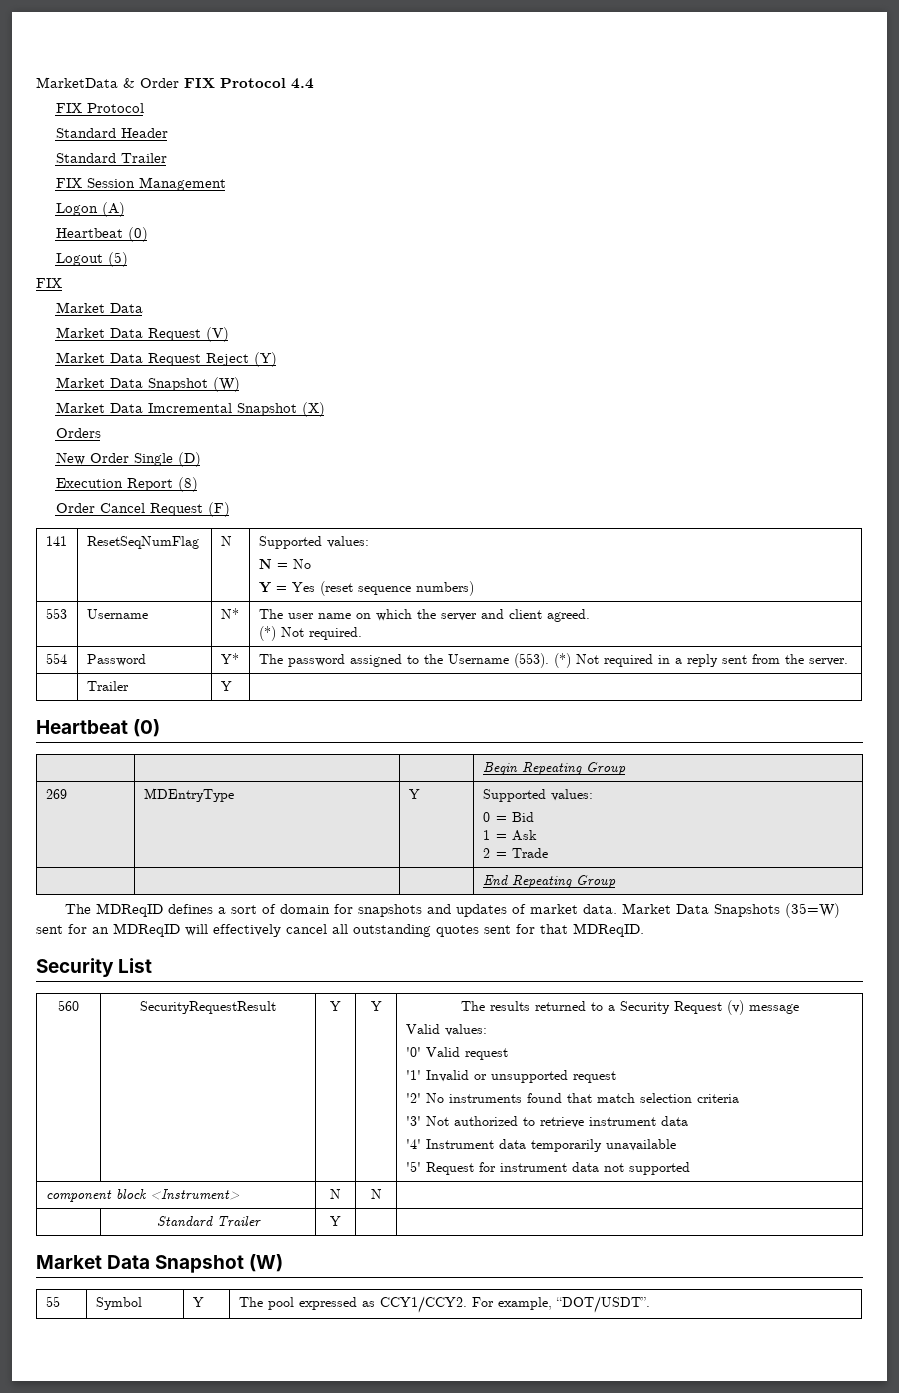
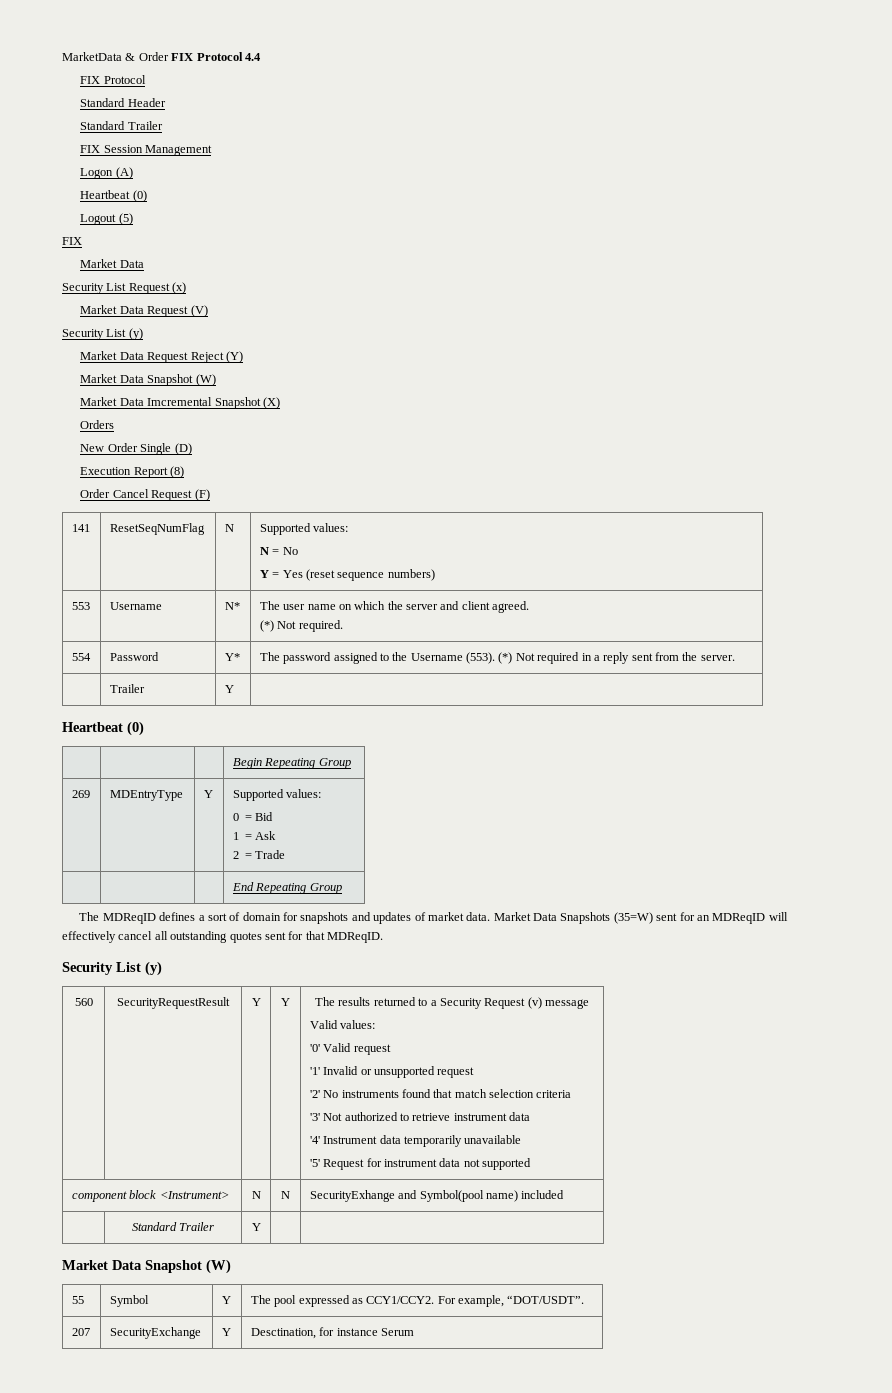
+ Security List Request (x)
  Market Data Request (V)
+ Security List (y)
  Market Data Snapshots (35=W) sent for an MDReqID will effectively cancel all outstanding quotes sent for that MDReqID.
- Security List
+ Security List (y)
- component block <Instrument> | N | N |
+ component block <Instrument> | N | N | SecurityExhange and Symbol(pool name) included
+ 207 | SecurityExchange | Y | Desctination, for instance Serum

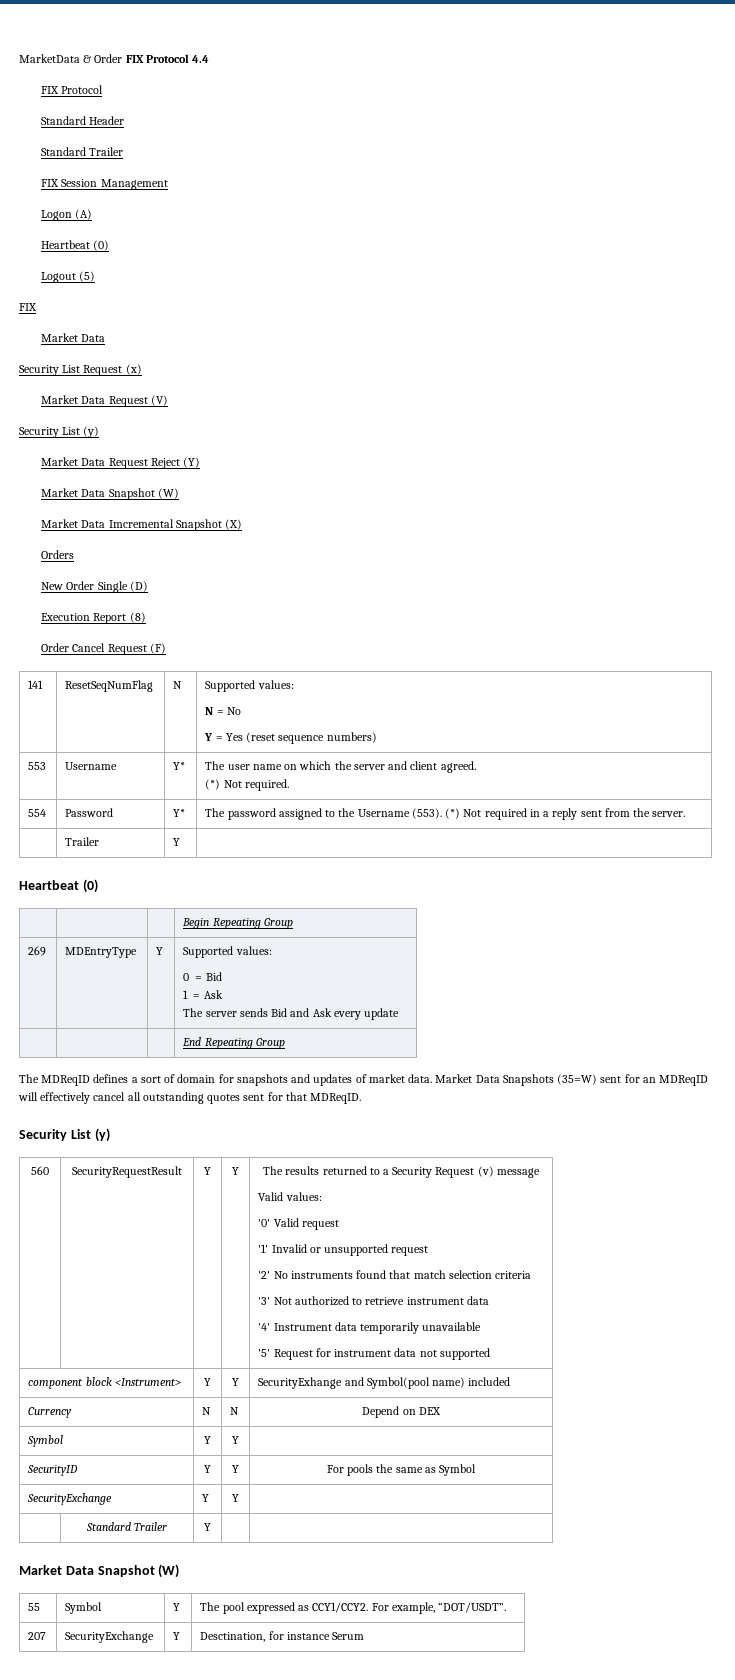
- 553 | Username | N* | The user name on which the server and client agreed.
+ 553 | Username | Y* | The user name on which the server and client agreed.
  269 | MDEntryType | Y | Supported values:
  0 = Bid
  1 = Ask
- 2 = Trade
+ The server sends Bid and Ask every update
- component block <Instrument> | N | N | SecurityExhange and Symbol(pool name) included
+ component block <Instrument> | Y | Y | SecurityExhange and Symbol(pool name) included
+ Currency | N | N | Depend on DEX
+ Symbol | Y | Y |
+ SecurityID | Y | Y | For pools the same as Symbol
+ SecurityExchange | Y | Y |

